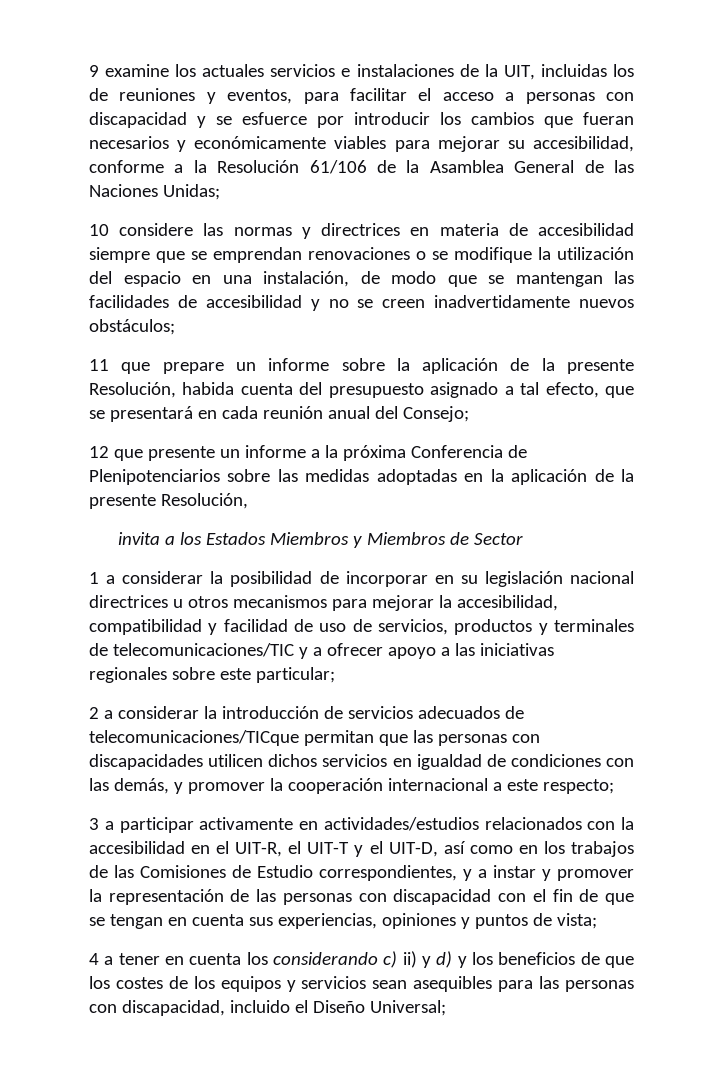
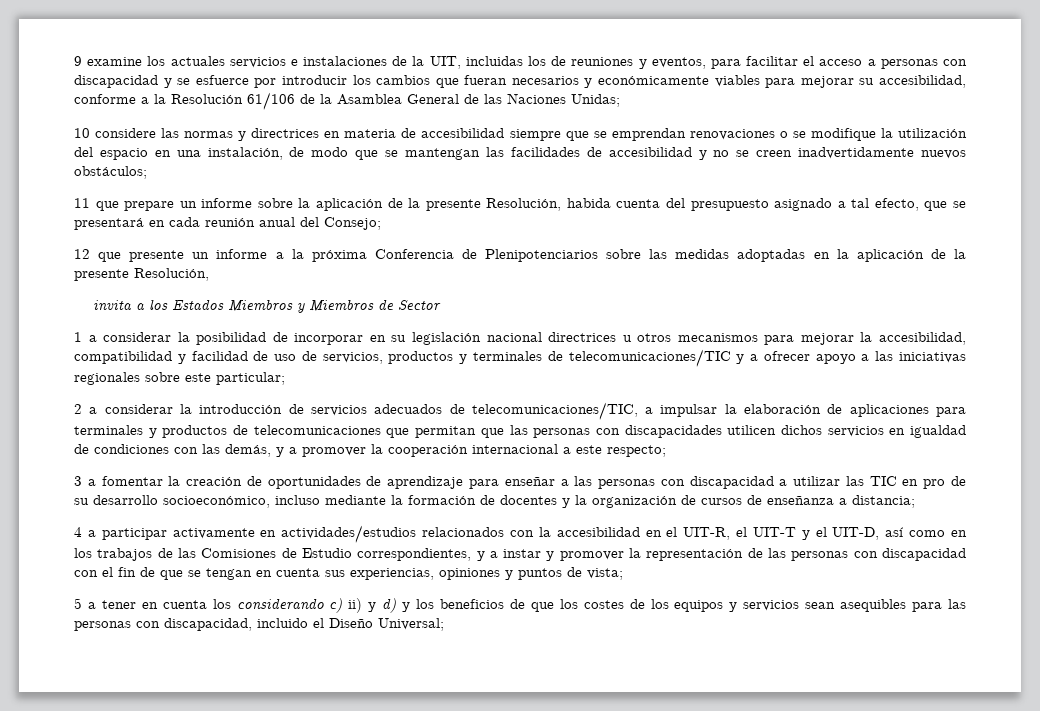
- 2 a considerar la introducción de servicios adecuados de telecomunicaciones/TICque permitan que las personas con discapacidades utilicen dichos servicios en igualdad de condiciones con las demás, y promover la cooperación internacional a este respecto;
+ 2 a considerar la introducción de servicios adecuados de telecomunicaciones/TIC, a impulsar la elaboración de aplicaciones para terminales y productos de telecomunicaciones que permitan que las personas con discapacidades utilicen dichos servicios en igualdad de condiciones con las demás, y a promover la cooperación internacional a este respecto;
- 3 a participar activamente en actividades/estudios relacionados con la accesibilidad en el UIT-R, el UIT-T y el UIT-D, así como en los trabajos de las Comisiones de Estudio correspondientes, y a instar y promover la representación de las personas con discapacidad con el fin de que se tengan en cuenta sus experiencias, opiniones y puntos de vista;
+ 3 a fomentar la creación de oportunidades de aprendizaje para enseñar a las personas con discapacidad a utilizar las TIC en pro de su desarrollo socioeconómico, incluso mediante la formación de docentes y la organización de cursos de enseñanza a distancia;
+ 4 a participar activamente en actividades/estudios relacionados con la accesibilidad en el UIT-R, el UIT-T y el UIT-D, así como en los trabajos de las Comisiones de Estudio correspondientes, y a instar y promover la representación de las personas con discapacidad con el fin de que se tengan en cuenta sus experiencias, opiniones y puntos de vista;
- 4 a tener en cuenta los considerando c) ii) y d) y los beneficios de que los costes de los equipos y servicios sean asequibles para las personas con discapacidad, incluido el Diseño Universal;
+ 5 a tener en cuenta los considerando c) ii) y d) y los beneficios de que los costes de los equipos y servicios sean asequibles para las personas con discapacidad, incluido el Diseño Universal;

